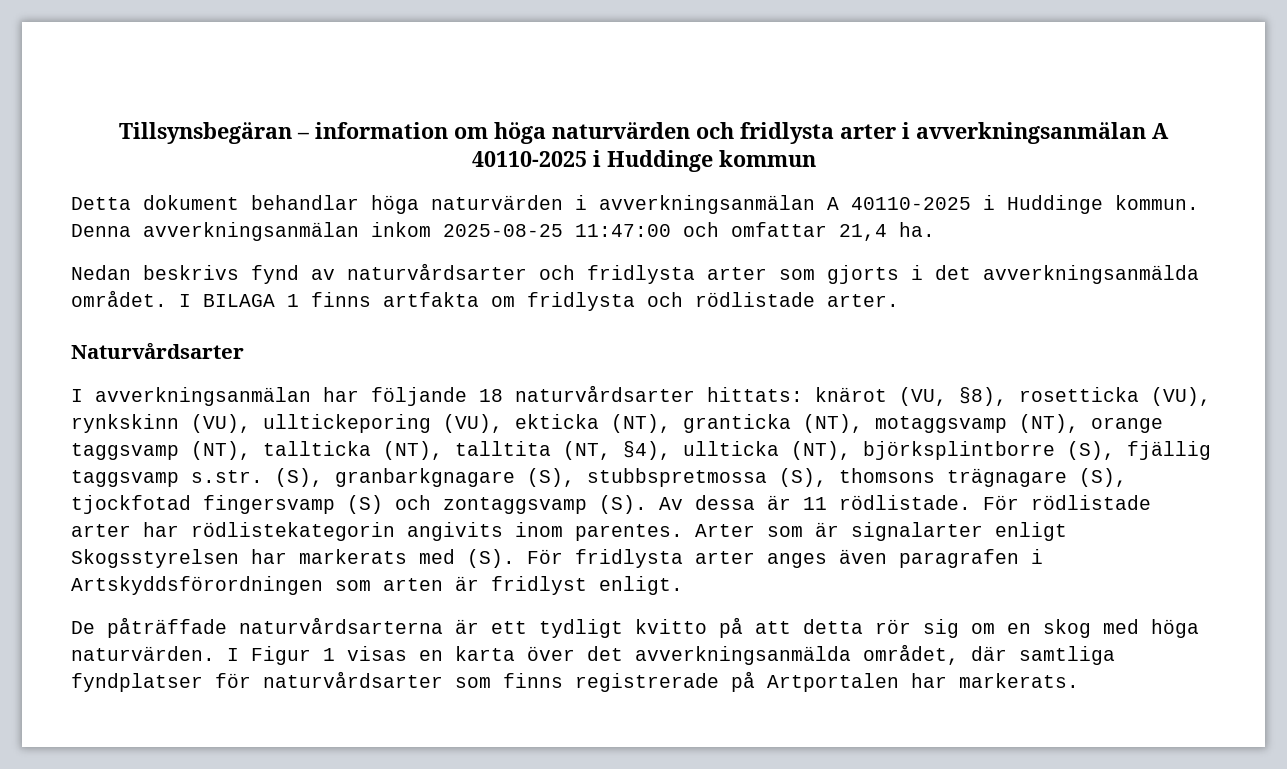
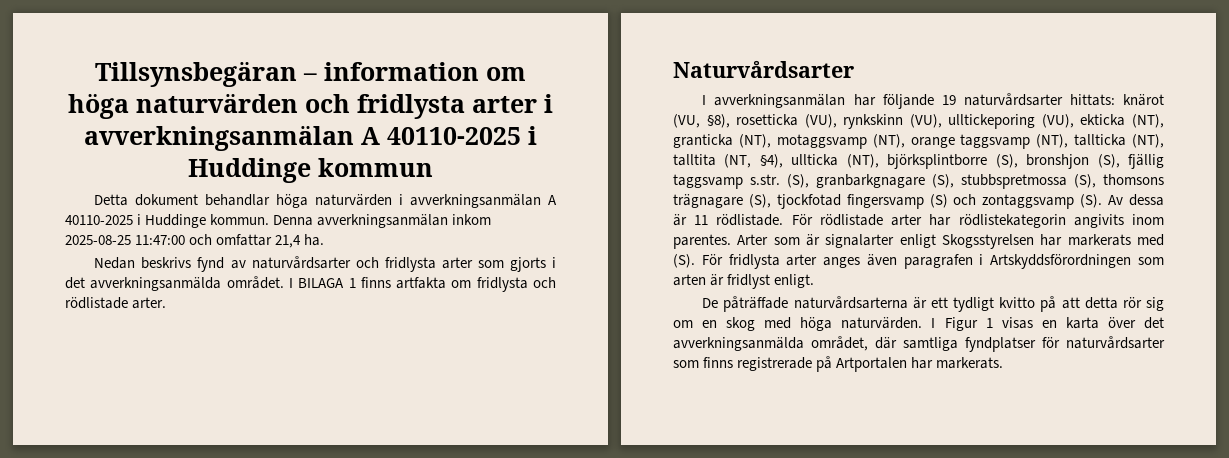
- I avverkningsanmälan har följande 18 naturvårdsarter hittats: knärot (VU, §8), rosetticka (VU), rynkskinn (VU), ulltickeporing (VU), ekticka (NT), granticka (NT), motaggsvamp (NT), orange taggsvamp (NT), tallticka (NT), talltita (NT, §4), ullticka (NT), björksplintborre (S), fjällig taggsvamp s.str. (S), granbarkgnagare (S), stubbspretmossa (S), thomsons trägnagare (S), tjockfotad fingersvamp (S) och zontaggsvamp (S). Av dessa är 11 rödlistade.
+ I avverkningsanmälan har följande 19 naturvårdsarter hittats: knärot (VU, §8), rosetticka (VU), rynkskinn (VU), ulltickeporing (VU), ekticka (NT), granticka (NT), motaggsvamp (NT), orange taggsvamp (NT), tallticka (NT), talltita (NT, §4), ullticka (NT), björksplintborre (S), bronshjon (S), fjällig taggsvamp s.str. (S), granbarkgnagare (S), stubbspretmossa (S), thomsons trägnagare (S), tjockfotad fingersvamp (S) och zontaggsvamp (S). Av dessa är 11 rödlistade.

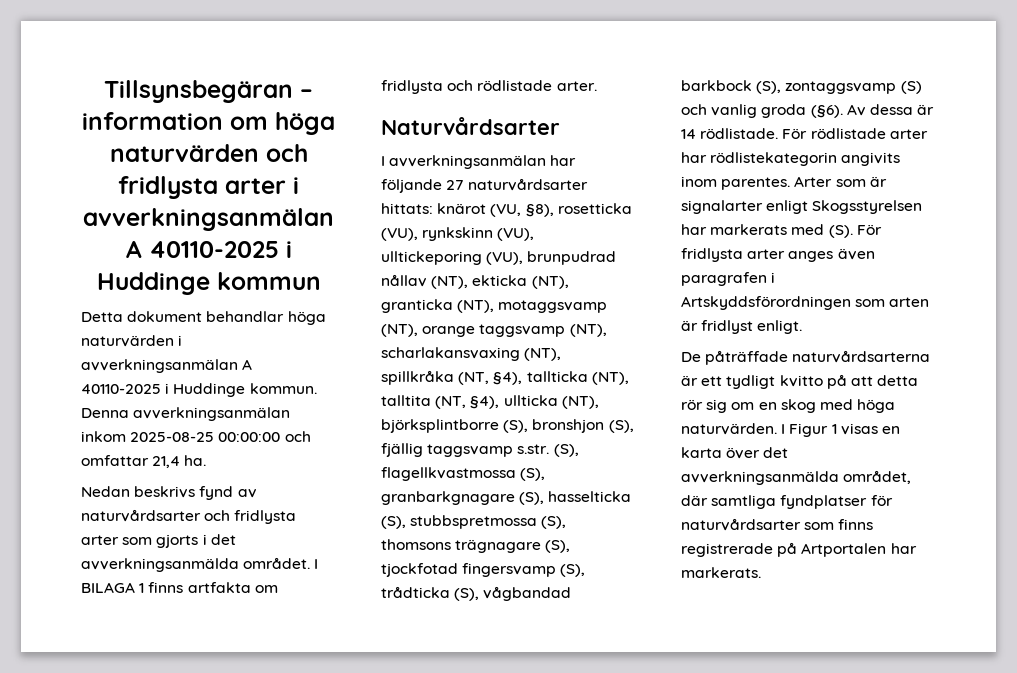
- Denna avverkningsanmälan inkom 2025-08-25 11:47:00 och omfattar 21,4 ha.
+ Denna avverkningsanmälan inkom 2025-08-25 00:00:00 och omfattar 21,4 ha.
- I avverkningsanmälan har följande 19 naturvårdsarter hittats: knärot (VU, §8), rosetticka (VU), rynkskinn (VU), ulltickeporing (VU), ekticka (NT), granticka (NT), motaggsvamp (NT), orange taggsvamp (NT), tallticka (NT), talltita (NT, §4), ullticka (NT), björksplintborre (S), bronshjon (S), fjällig taggsvamp s.str. (S), granbarkgnagare (S), stubbspretmossa (S), thomsons trägnagare (S), tjockfotad fingersvamp (S) och zontaggsvamp (S). Av dessa är 11 rödlistade.
+ I avverkningsanmälan har följande 27 naturvårdsarter hittats: knärot (VU, §8), rosetticka (VU), rynkskinn (VU), ulltickeporing (VU), brunpudrad nållav (NT), ekticka (NT), granticka (NT), motaggsvamp (NT), orange taggsvamp (NT), scharlakansvaxing (NT), spillkråka (NT, §4), tallticka (NT), talltita (NT, §4), ullticka (NT), björksplintborre (S), bronshjon (S), fjällig taggsvamp s.str. (S), flagellkvastmossa (S), granbarkgnagare (S), hasselticka (S), stubbspretmossa (S), thomsons trägnagare (S), tjockfotad fingersvamp (S), trådticka (S), vågbandad barkbock (S), zontaggsvamp (S) och vanlig groda (§6). Av dessa är 14 rödlistade.

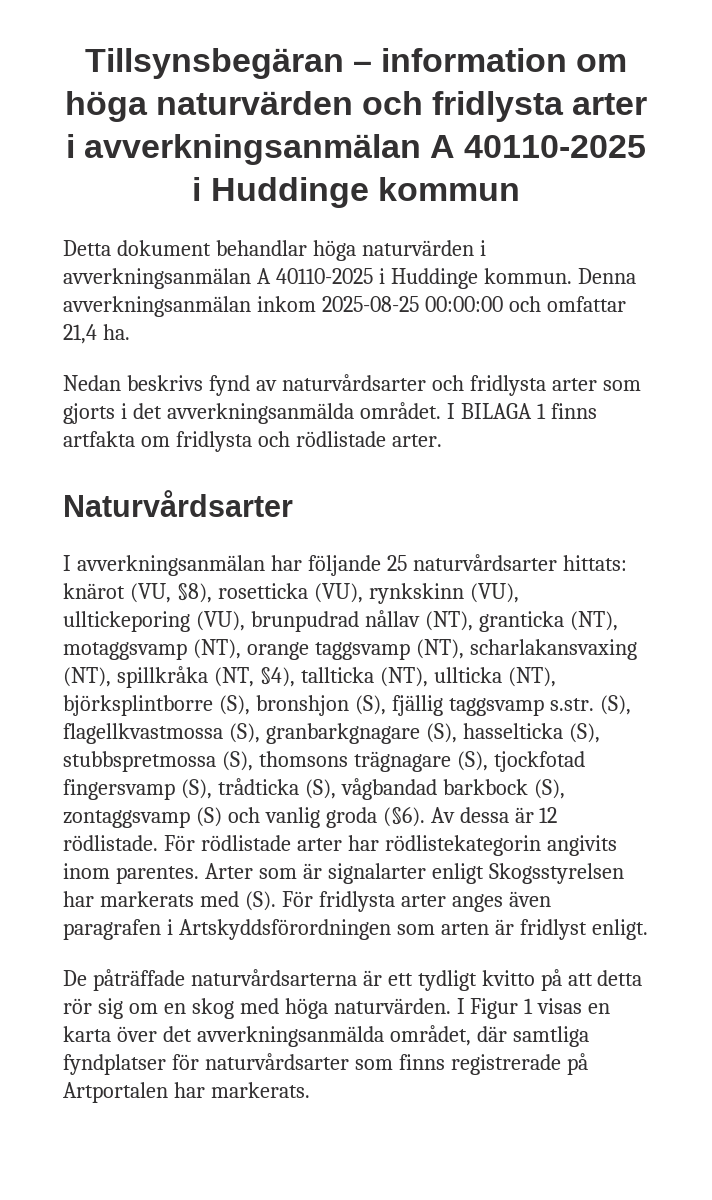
- I avverkningsanmälan har följande 27 naturvårdsarter hittats:
+ I avverkningsanmälan har följande 25 naturvårdsarter hittats:
- knärot (VU, §8), rosetticka (VU), rynkskinn (VU), ulltickeporing (VU), brunpudrad nållav (NT), ekticka (NT), granticka (NT), motaggsvamp (NT), orange taggsvamp (NT), scharlakansvaxing (NT), spillkråka (NT, §4), tallticka (NT), talltita (NT, §4), ullticka (NT), björksplintborre (S), bronshjon (S), fjällig taggsvamp s.str. (S), flagellkvastmossa (S), granbarkgnagare (S), hasselticka (S), stubbspretmossa (S), thomsons trägnagare (S), tjockfotad fingersvamp (S), trådticka (S), vågbandad barkbock (S), zontaggsvamp (S) och vanlig groda (§6).
+ knärot (VU, §8), rosetticka (VU), rynkskinn (VU), ulltickeporing (VU), brunpudrad nållav (NT), granticka (NT), motaggsvamp (NT), orange taggsvamp (NT), scharlakansvaxing (NT), spillkråka (NT, §4), tallticka (NT), ullticka (NT), björksplintborre (S), bronshjon (S), fjällig taggsvamp s.str. (S), flagellkvastmossa (S), granbarkgnagare (S), hasselticka (S), stubbspretmossa (S), thomsons trägnagare (S), tjockfotad fingersvamp (S), trådticka (S), vågbandad barkbock (S), zontaggsvamp (S) och vanlig groda (§6).
- Av dessa är 14 rödlistade.
+ Av dessa är 12 rödlistade.

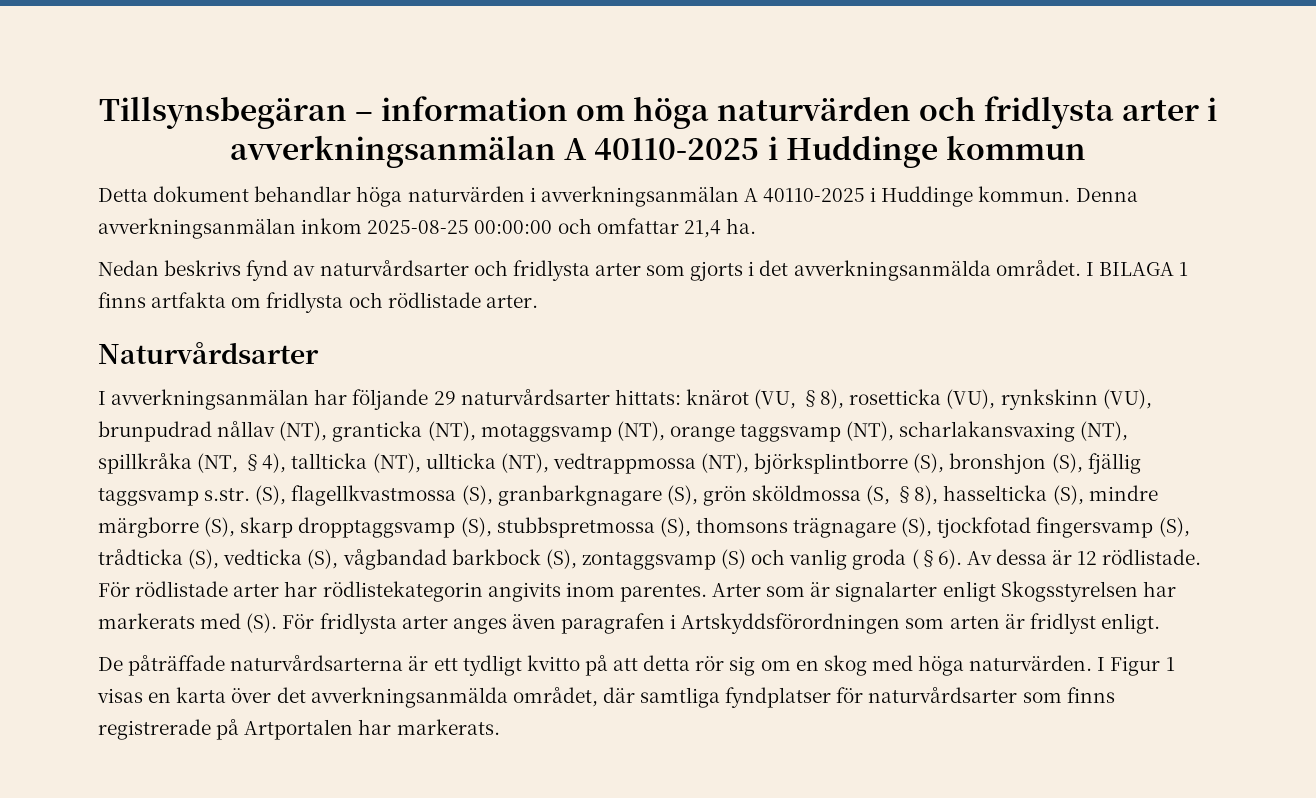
- I avverkningsanmälan har följande 25 naturvårdsarter hittats:
+ I avverkningsanmälan har följande 29 naturvårdsarter hittats:
- knärot (VU, §8), rosetticka (VU), rynkskinn (VU), ulltickeporing (VU), brunpudrad nållav (NT), granticka (NT), motaggsvamp (NT), orange taggsvamp (NT), scharlakansvaxing (NT), spillkråka (NT, §4), tallticka (NT), ullticka (NT), björksplintborre (S), bronshjon (S), fjällig taggsvamp s.str. (S), flagellkvastmossa (S), granbarkgnagare (S), hasselticka (S), stubbspretmossa (S), thomsons trägnagare (S), tjockfotad fingersvamp (S), trådticka (S), vågbandad barkbock (S), zontaggsvamp (S) och vanlig groda (§6).
+ knärot (VU, §8), rosetticka (VU), rynkskinn (VU), brunpudrad nållav (NT), granticka (NT), motaggsvamp (NT), orange taggsvamp (NT), scharlakansvaxing (NT), spillkråka (NT, §4), tallticka (NT), ullticka (NT), vedtrappmossa (NT), björksplintborre (S), bronshjon (S), fjällig taggsvamp s.str. (S), flagellkvastmossa (S), granbarkgnagare (S), grön sköldmossa (S, §8), hasselticka (S), mindre märgborre (S), skarp dropptaggsvamp (S), stubbspretmossa (S), thomsons trägnagare (S), tjockfotad fingersvamp (S), trådticka (S), vedticka (S), vågbandad barkbock (S), zontaggsvamp (S) och vanlig groda (§6).

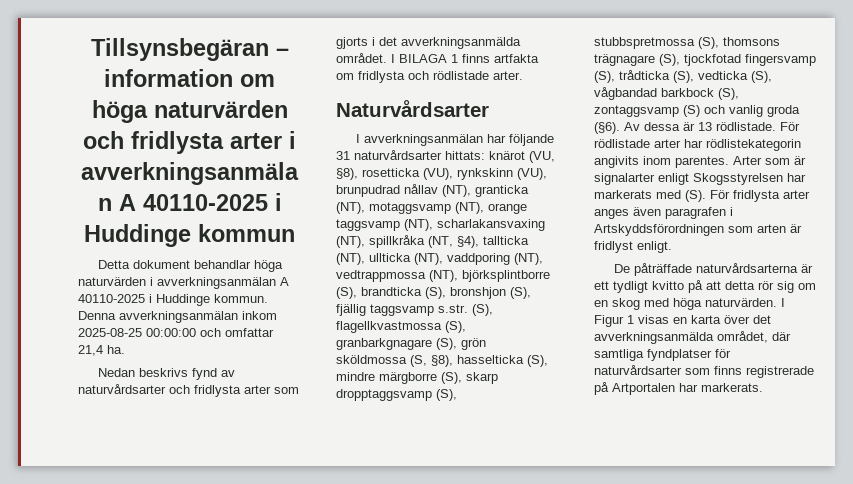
- I avverkningsanmälan har följande 29 naturvårdsarter hittats:
+ I avverkningsanmälan har följande 31 naturvårdsarter hittats:
- knärot (VU, §8), rosetticka (VU), rynkskinn (VU), brunpudrad nållav (NT), granticka (NT), motaggsvamp (NT), orange taggsvamp (NT), scharlakansvaxing (NT), spillkråka (NT, §4), tallticka (NT), ullticka (NT), vedtrappmossa (NT), björksplintborre (S), bronshjon (S), fjällig taggsvamp s.str. (S), flagellkvastmossa (S), granbarkgnagare (S), grön sköldmossa (S, §8), hasselticka (S), mindre märgborre (S), skarp dropptaggsvamp (S), stubbspretmossa (S), thomsons trägnagare (S), tjockfotad fingersvamp (S), trådticka (S), vedticka (S), vågbandad barkbock (S), zontaggsvamp (S) och vanlig groda (§6).
+ knärot (VU, §8), rosetticka (VU), rynkskinn (VU), brunpudrad nållav (NT), granticka (NT), motaggsvamp (NT), orange taggsvamp (NT), scharlakansvaxing (NT), spillkråka (NT, §4), tallticka (NT), ullticka (NT), vaddporing (NT), vedtrappmossa (NT), björksplintborre (S), brandticka (S), bronshjon (S), fjällig taggsvamp s.str. (S), flagellkvastmossa (S), granbarkgnagare (S), grön sköldmossa (S, §8), hasselticka (S), mindre märgborre (S), skarp dropptaggsvamp (S), stubbspretmossa (S), thomsons trägnagare (S), tjockfotad fingersvamp (S), trådticka (S), vedticka (S), vågbandad barkbock (S), zontaggsvamp (S) och vanlig groda (§6).
- Av dessa är 12 rödlistade.
+ Av dessa är 13 rödlistade.

